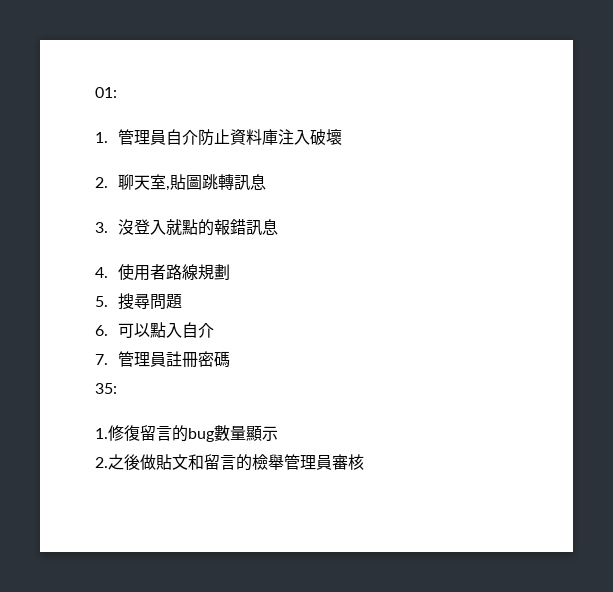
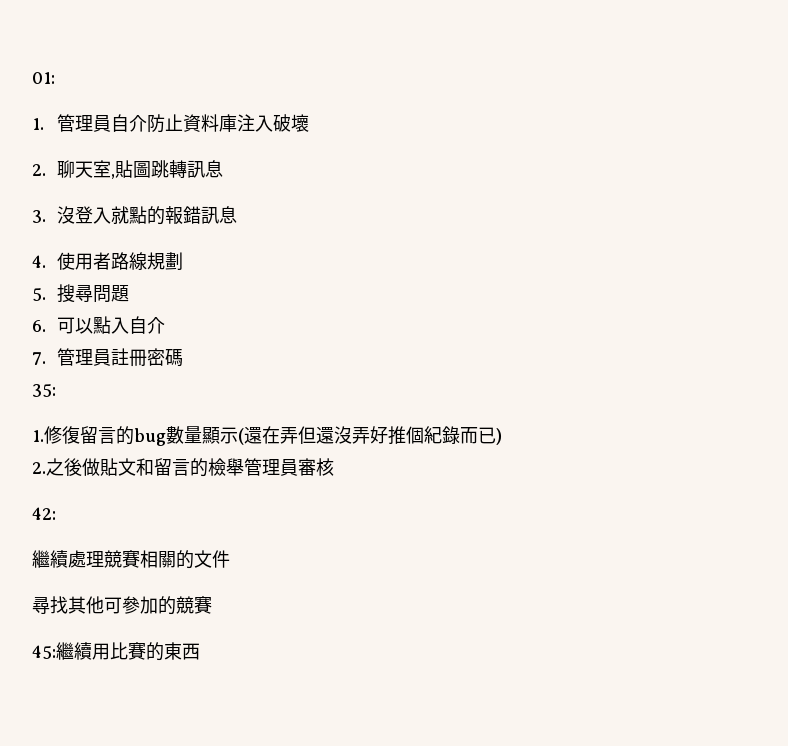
- 1.修復留言的bug數量顯示
+ 1.修復留言的bug數量顯示(還在弄但還沒弄好推個紀錄而已)
+ 42:
+ 繼續處理競賽相關的文件
+ 尋找其他可參加的競賽
+ 45:繼續用比賽的東西

